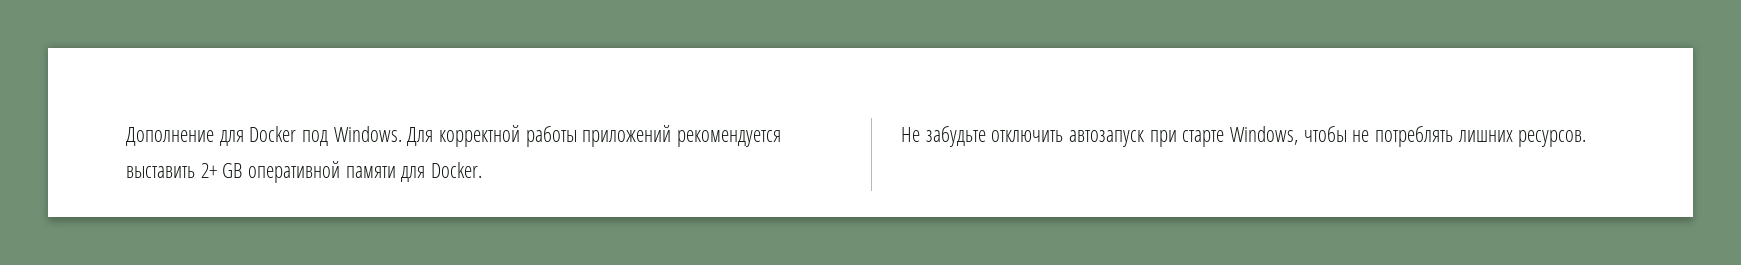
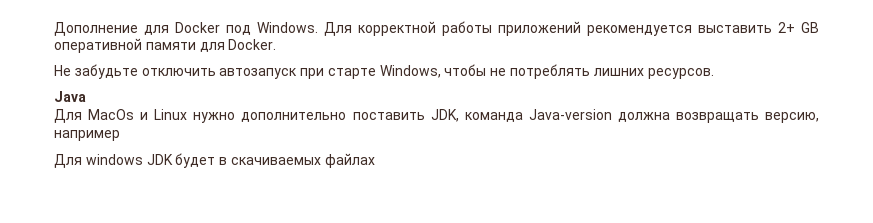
+ Java
+ Для MacOs и Linux нужно дополнительно поставить JDK, команда Java-version должна возвращать версию, например
+ Для windows JDK будет в скачиваемых файлах

